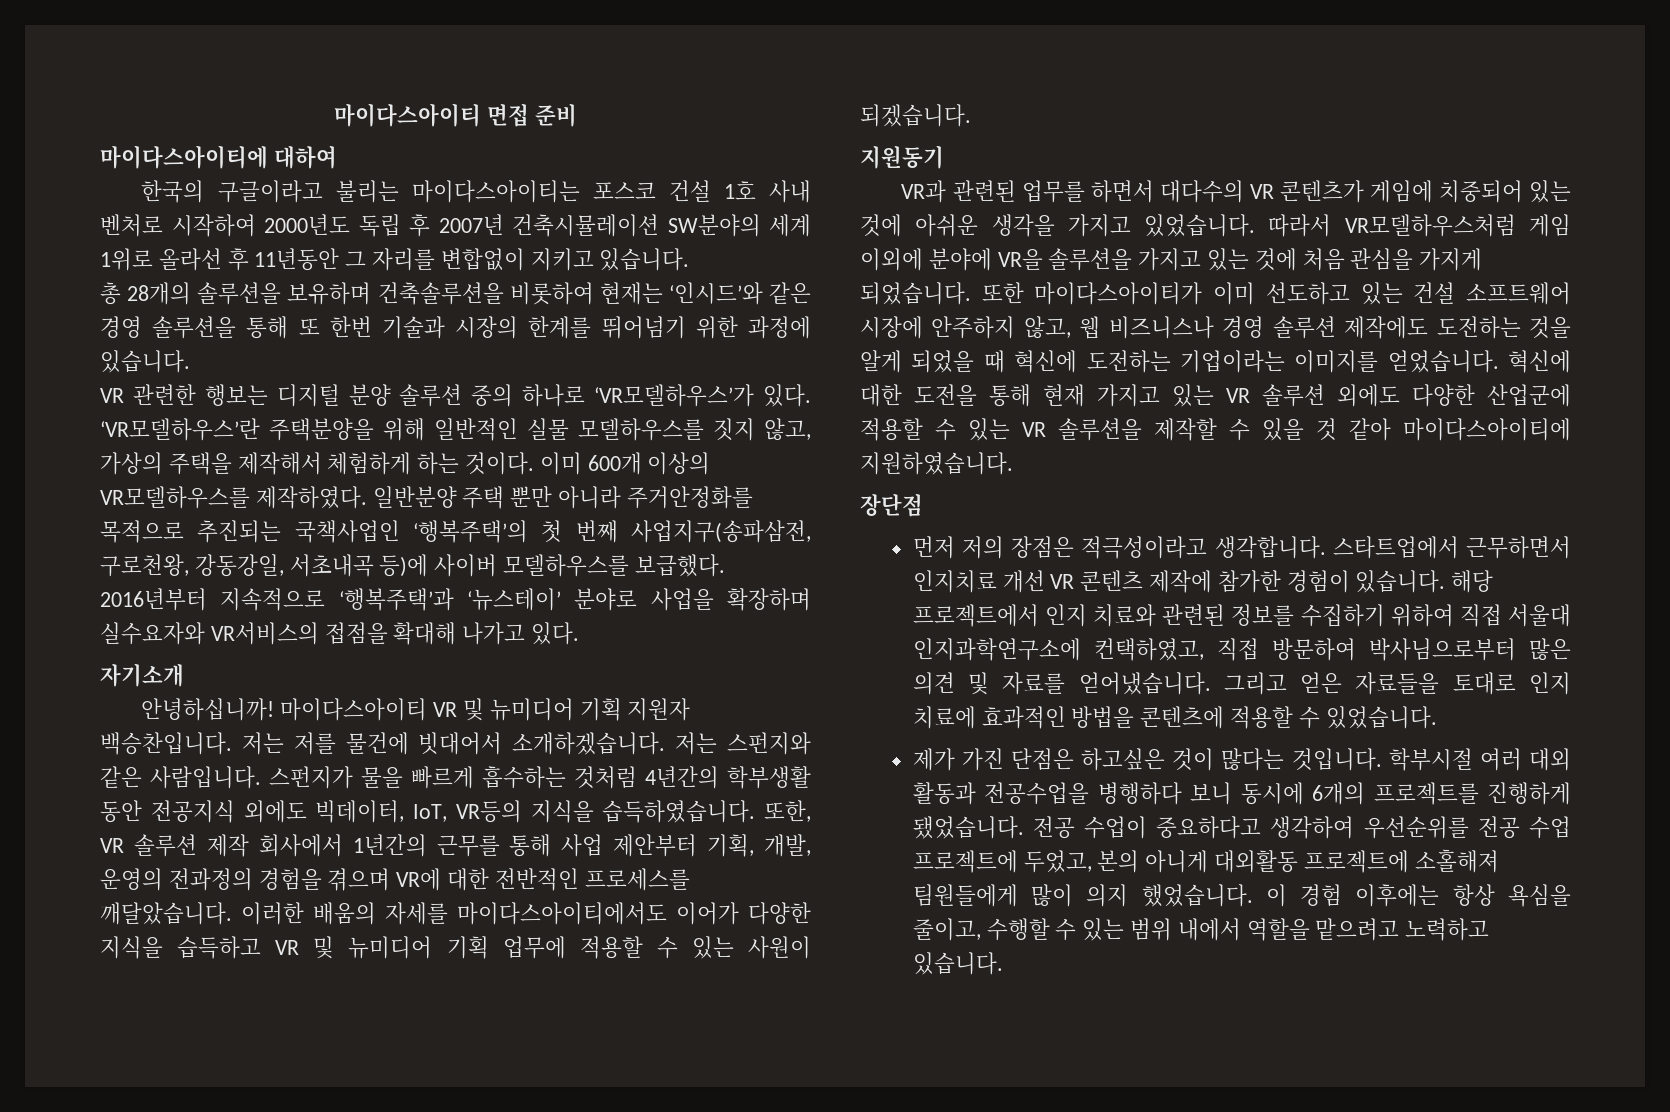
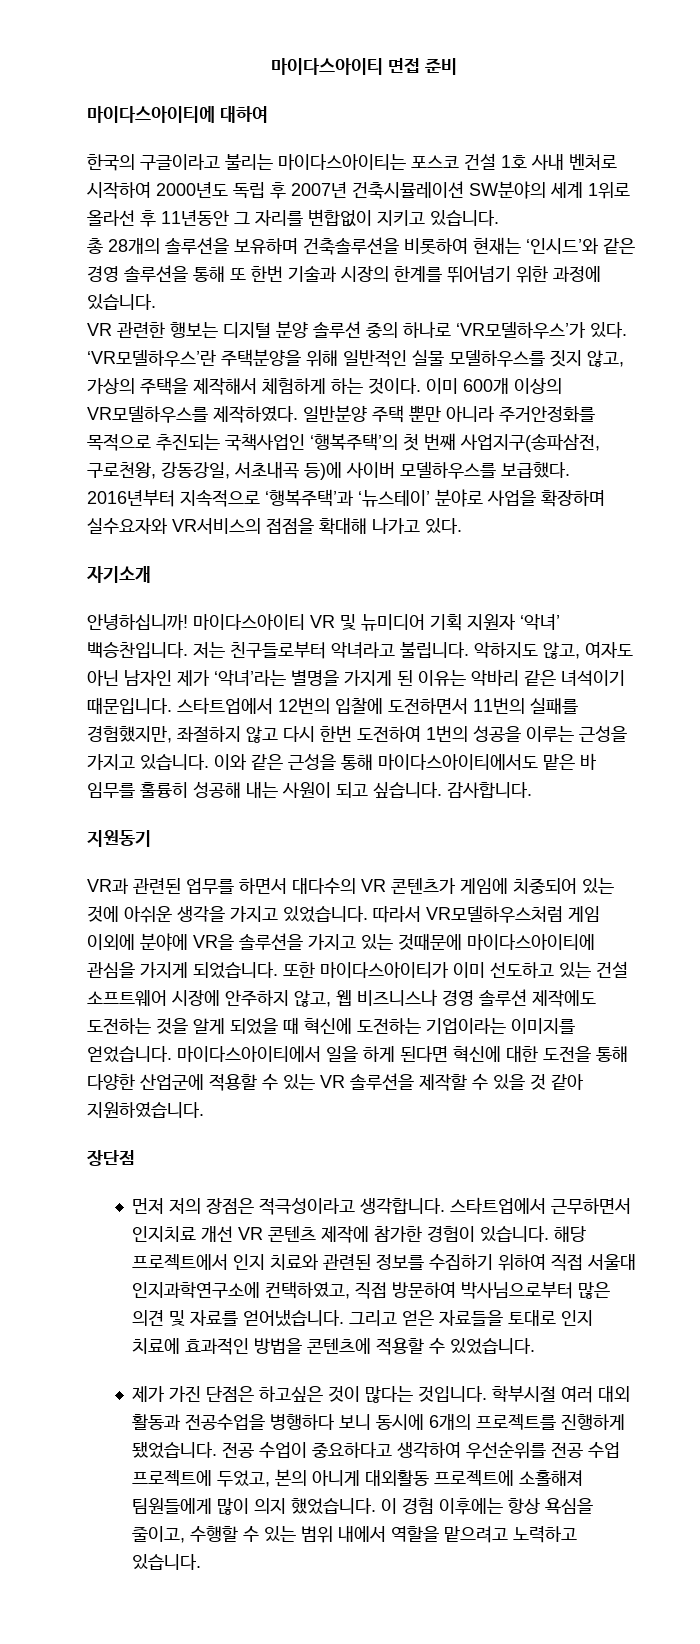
- 마이다스아이티 VR 및 뉴미디어 기획 지원자 백승찬입니다.
+ 마이다스아이티 VR 및 뉴미디어 기획 지원자 ‘악녀’ 백승찬입니다.
- 저는 저를 물건에 빗대어서 소개하겠습니다. 저는 스펀지와 같은 사람입니다. 스펀지가 물을 빠르게 흡수하는 것처럼 4년간의 학부생활 동안 전공지식 외에도 빅데이터, IoT, VR등의 지식을 습득하였습니다. 또한, VR 솔루션 제작 회사에서 1년간의 근무를 통해 사업 제안부터 기획, 개발, 운영의 전과정의 경험을 겪으며 VR에 대한 전반적인 프로세스를 깨달았습니다. 이러한 배움의 자세를 마이다스아이티에서도 이어가 다양한 지식을 습득하고 VR 및 뉴미디어 기획 업무에 적용할 수 있는 사원이 되겠습니다.
+ 저는 친구들로부터 악녀라고 불립니다. 악하지도 않고, 여자도 아닌 남자인 제가 ‘악녀’라는 별명을 가지게 된 이유는 악바리 같은 녀석이기 때문입니다. 스타트업에서 12번의 입찰에 도전하면서 11번의 실패를 경험했지만, 좌절하지 않고 다시 한번 도전하여 1번의 성공을 이루는 근성을 가지고 있습니다. 이와 같은 근성을 통해 마이다스아이티에서도 맡은 바 임무를 훌륭히 성공해 내는 사원이 되고 싶습니다. 감사합니다.
- 따라서 VR모델하우스처럼 게임 이외에 분야에 VR을 솔루션을 가지고 있는 것에 처음 관심을 가지게 되었습니다.
+ 따라서 VR모델하우스처럼 게임 이외에 분야에 VR을 솔루션을 가지고 있는 것때문에 마이다스아이티에 관심을 가지게 되었습니다.
- 혁신에 대한 도전을 통해 현재 가지고 있는 VR 솔루션 외에도 다양한 산업군에 적용할 수 있는 VR 솔루션을 제작할 수 있을 것 같아 마이다스아이티에 지원하였습니다.
+ 마이다스아이티에서 일을 하게 된다면 혁신에 대한 도전을 통해 다양한 산업군에 적용할 수 있는 VR 솔루션을 제작할 수 있을 것 같아 지원하였습니다.

